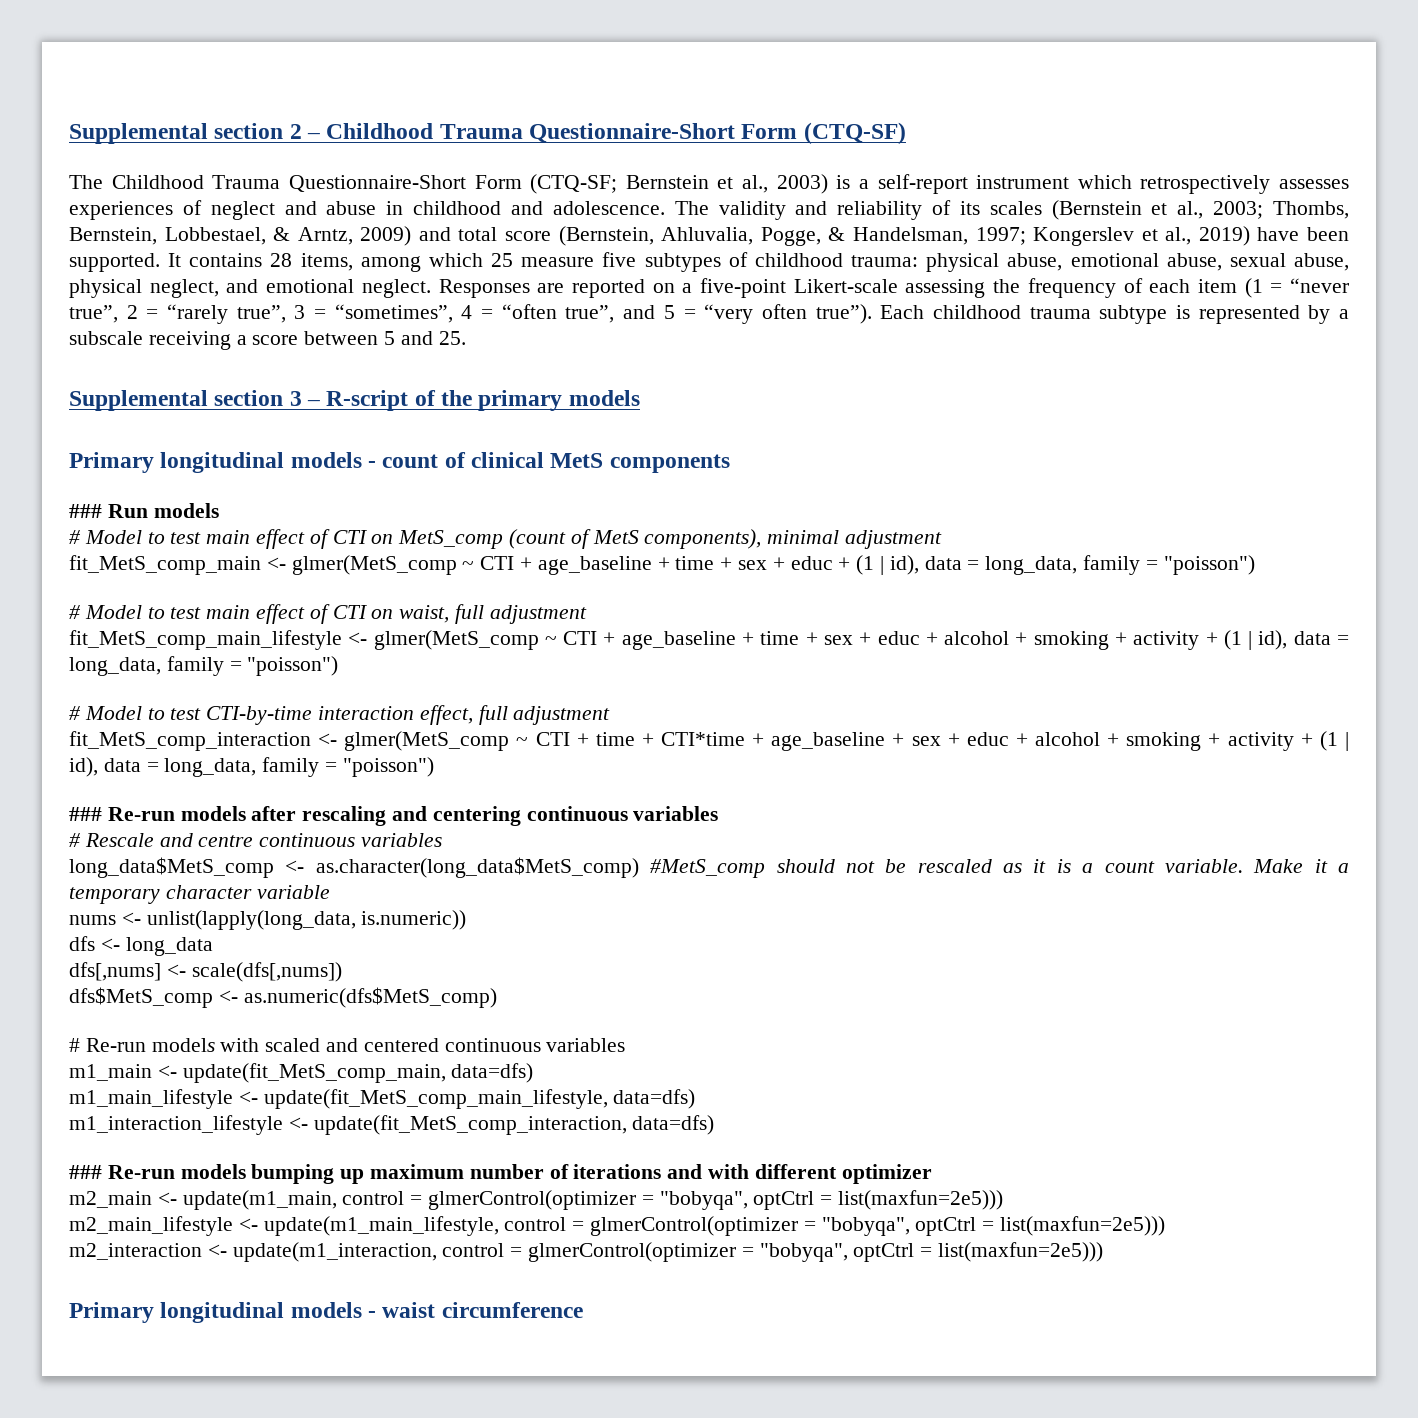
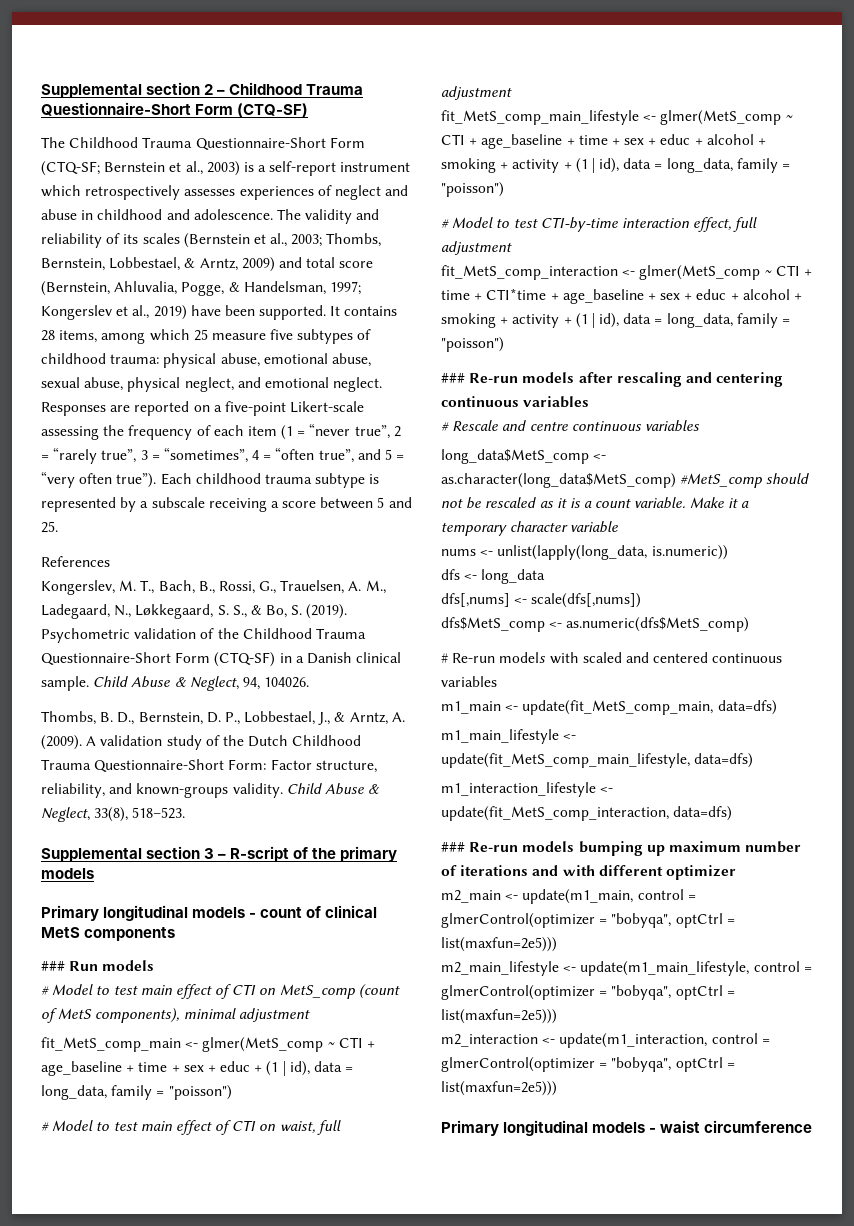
+ References
+ Kongerslev, M. T., Bach, B., Rossi, G., Trauelsen, A. M., Ladegaard, N., Løkkegaard, S. S., & Bo, S. (2019). Psychometric validation of the Childhood Trauma Questionnaire-Short Form (CTQ-SF) in a Danish clinical sample. Child Abuse & Neglect, 94, 104026.
+ Thombs, B. D., Bernstein, D. P., Lobbestael, J., & Arntz, A. (2009). A validation study of the Dutch Childhood Trauma Questionnaire-Short Form: Factor structure, reliability, and known-groups validity. Child Abuse & Neglect, 33(8), 518–523.

